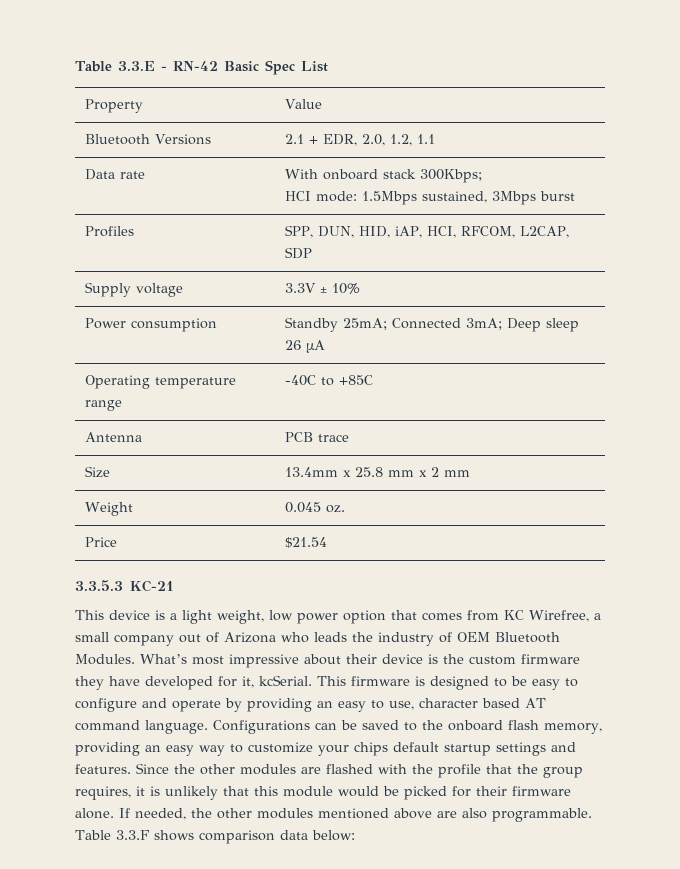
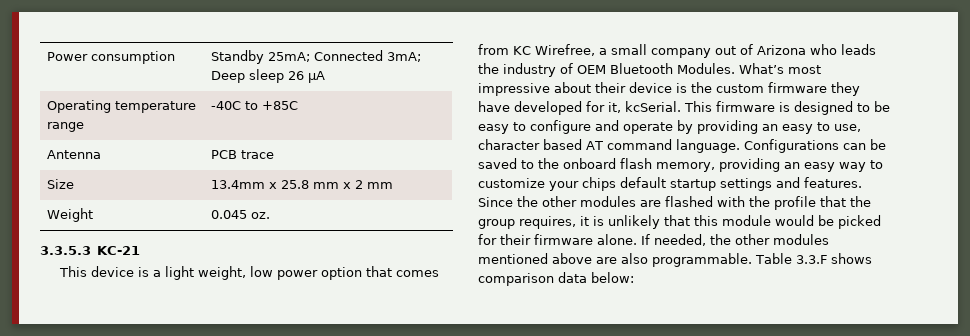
- Table 3.3.E - RN-42 Basic Spec List
- Property | Value
- Bluetooth Versions | 2.1 + EDR, 2.0, 1.2, 1.1
- Data rate | With onboard stack 300Kbps;
- HCI mode: 1.5Mbps sustained, 3Mbps burst
- Profiles | SPP, DUN, HID, iAP, HCI, RFCOM, L2CAP, SDP
- Supply voltage | 3.3V ± 10%
- Price | $21.54

